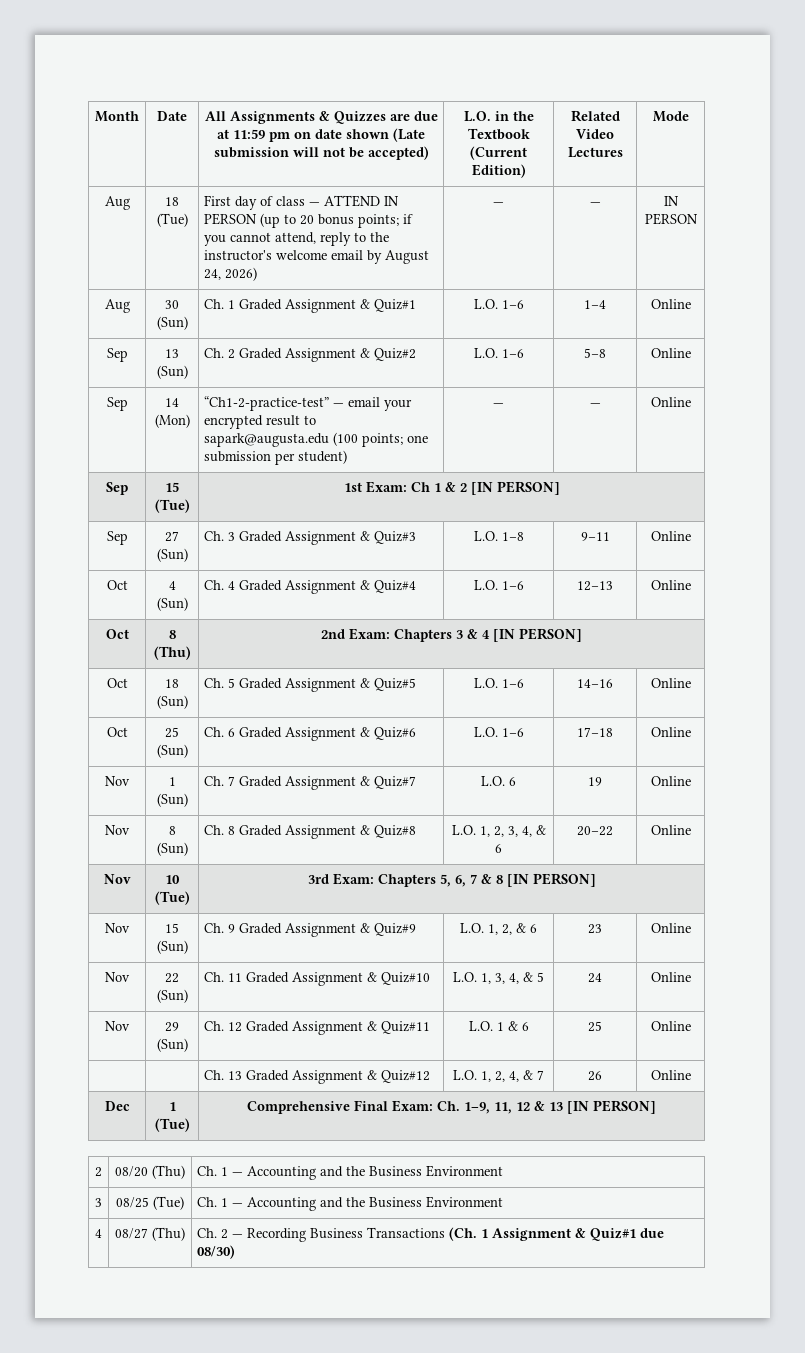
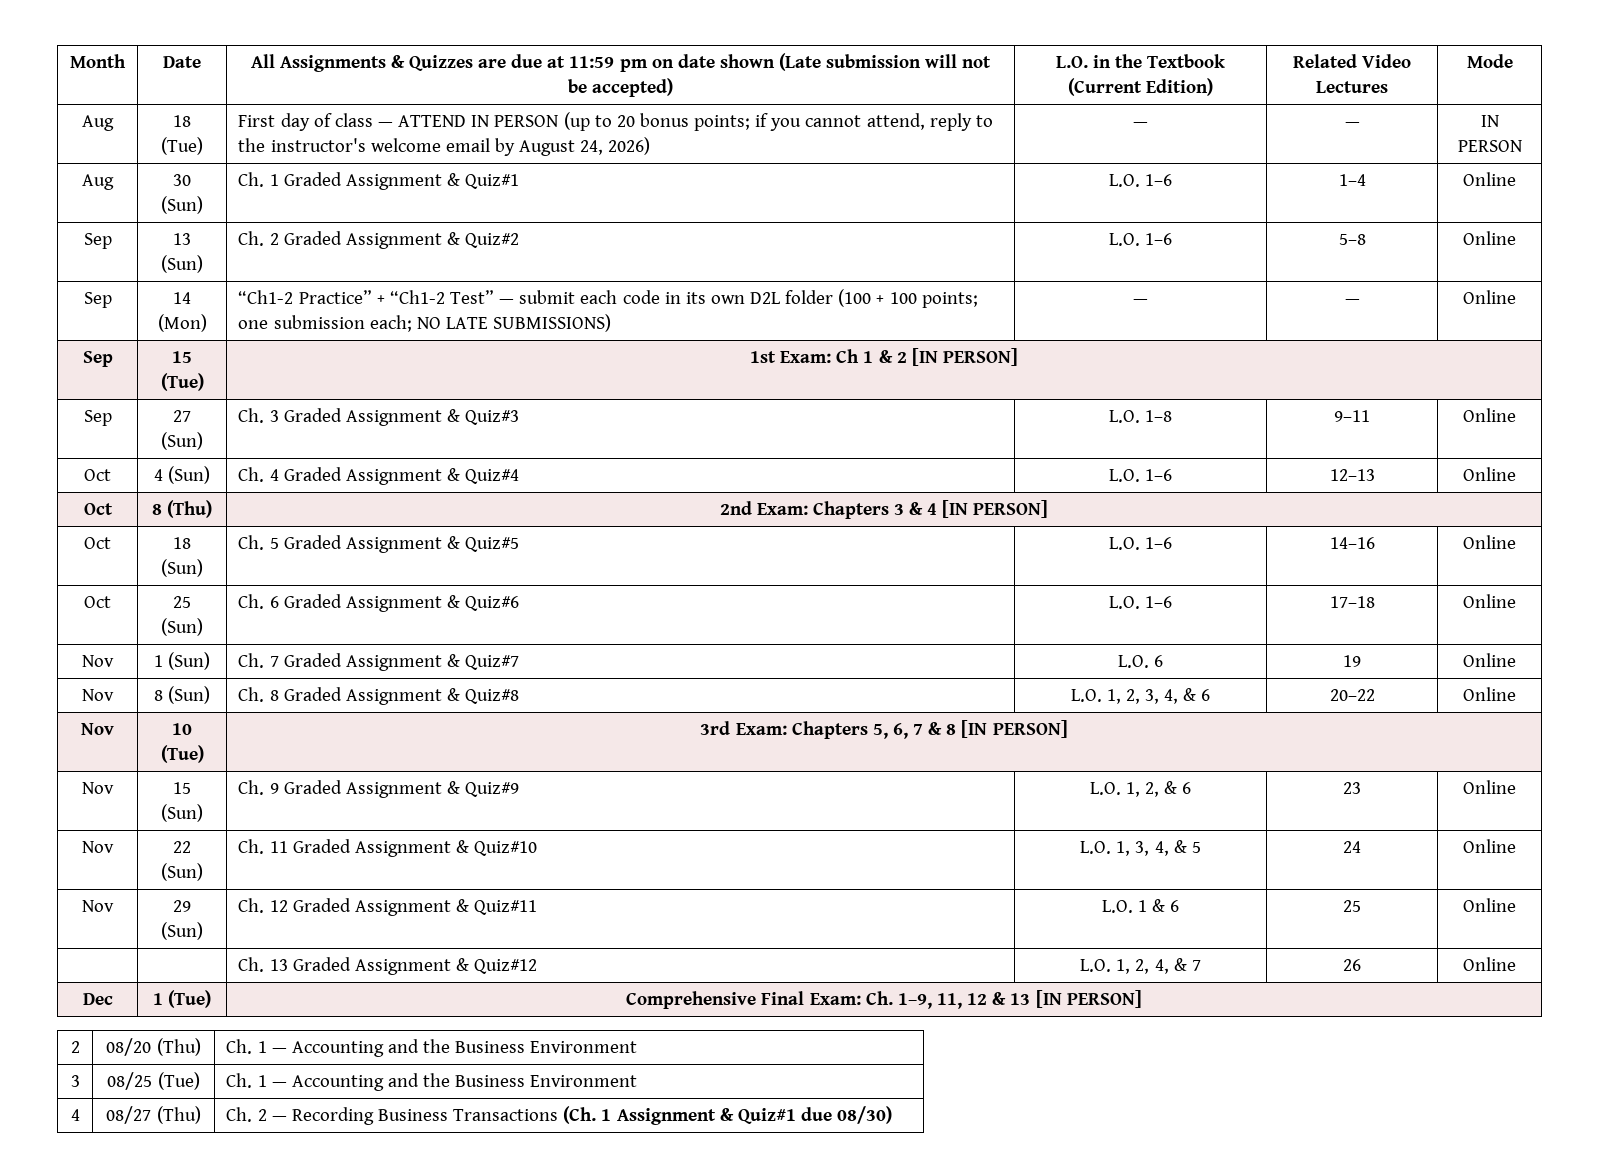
- Sep | 14 (Mon) | “Ch1-2-practice-test” — email your encrypted result to sapark@augusta.edu (100 points; one submission per student) | — | — | Online
+ Sep | 14 (Mon) | “Ch1-2 Practice” + “Ch1-2 Test” — submit each code in its own D2L folder (100 + 100 points; one submission each; NO LATE SUBMISSIONS) | — | — | Online

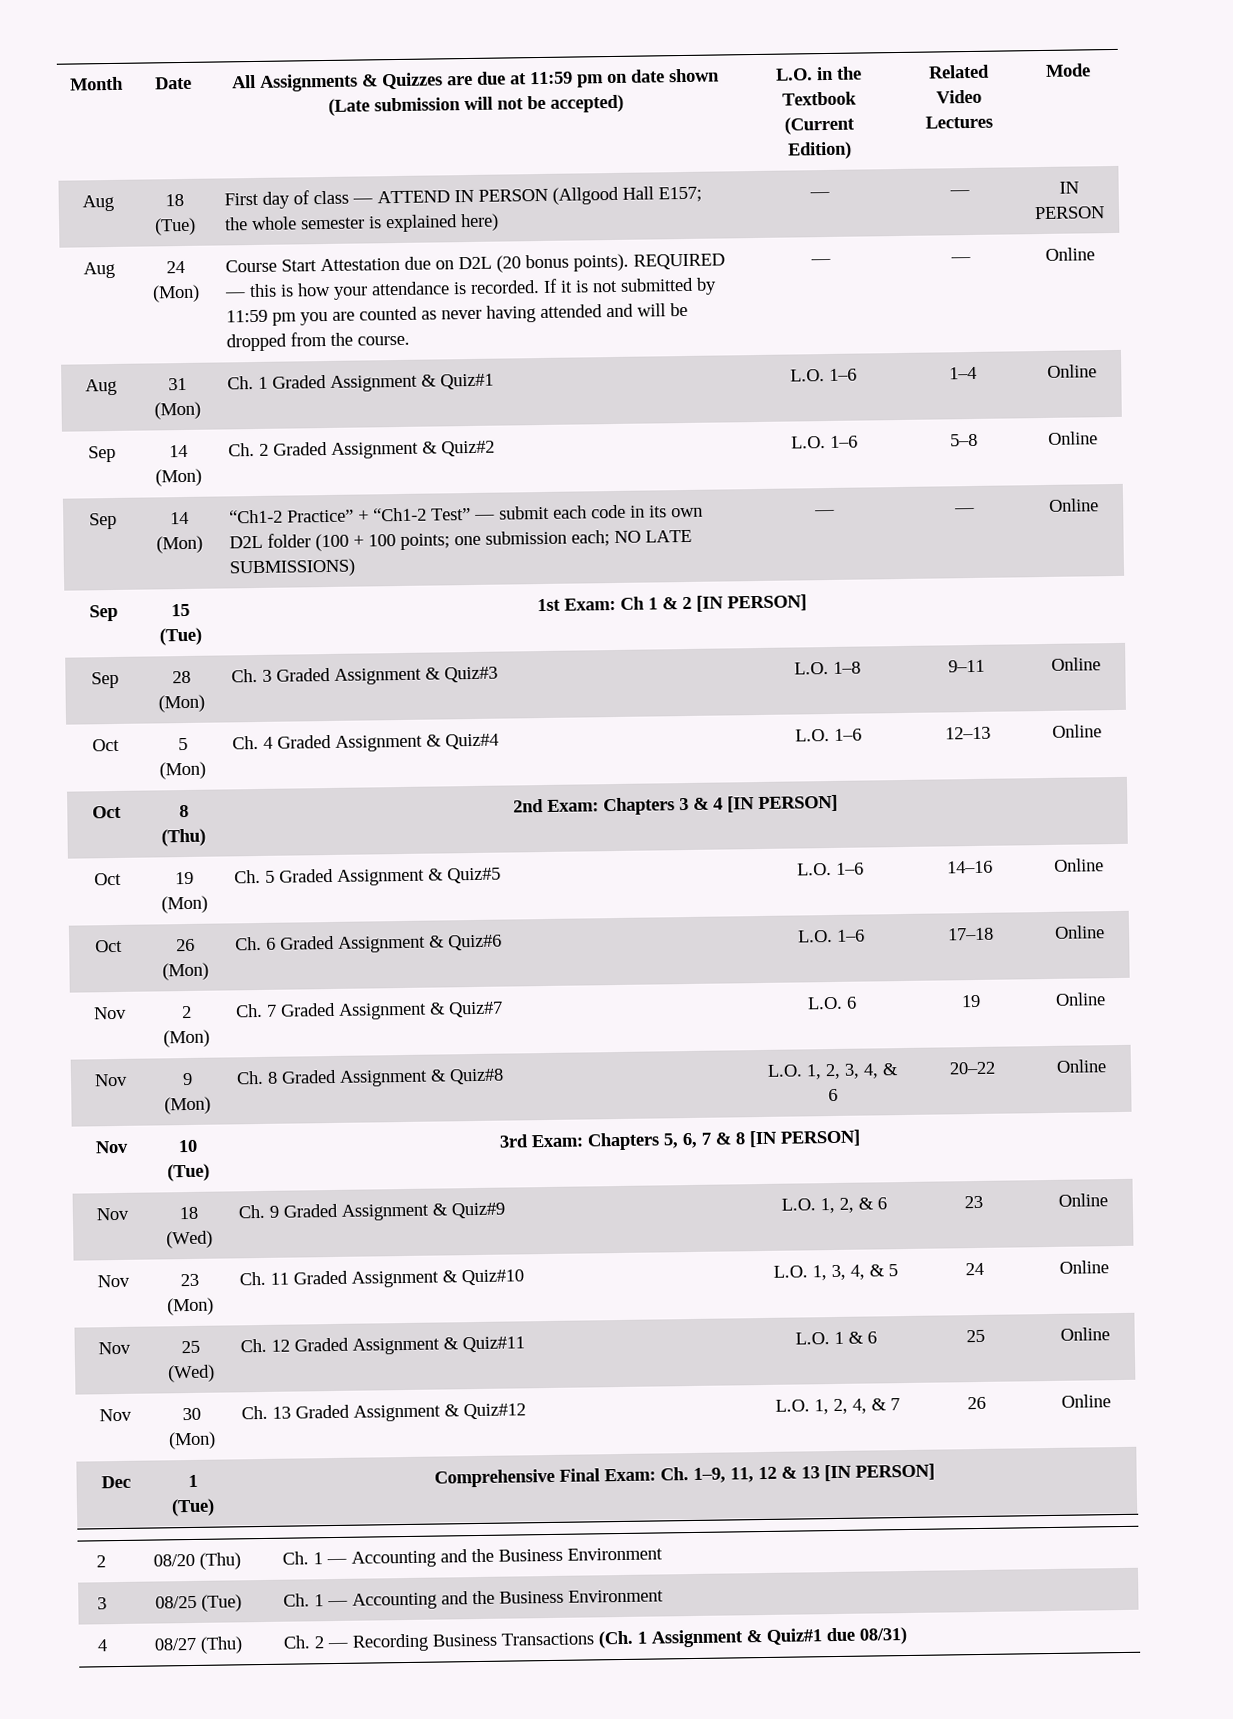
- Aug | 18 (Tue) | First day of class — ATTEND IN PERSON (up to 20 bonus points; if you cannot attend, reply to the instructor's welcome email by August 24, 2026) | — | — | IN PERSON
+ Aug | 18 (Tue) | First day of class — ATTEND IN PERSON (Allgood Hall E157; the whole semester is explained here) | — | — | IN PERSON
- 30 (Sun) | Ch. 1 Graded Assignment & Quiz#1 | L.O. 1–6 | 1–4 | Online
+ 24 (Mon) | Course Start Attestation due on D2L (20 bonus points). REQUIRED — this is how your attendance is recorded. If it is not submitted by 11:59 pm you are counted as never having attended and will be dropped from the course. | — | — | Online
+ Aug | 31 (Mon) | Ch. 1 Graded Assignment & Quiz#1 | L.O. 1–6 | 1–4 | Online
- Sep | 13 (Sun) | Ch. 2 Graded Assignment & Quiz#2 | L.O. 1–6 | 5–8 | Online
+ Sep | 14 (Mon) | Ch. 2 Graded Assignment & Quiz#2 | L.O. 1–6 | 5–8 | Online
- Sep | 27 (Sun) | Ch. 3 Graded Assignment & Quiz#3 | L.O. 1–8 | 9–11 | Online
+ Sep | 28 (Mon) | Ch. 3 Graded Assignment & Quiz#3 | L.O. 1–8 | 9–11 | Online
- Oct | 4 (Sun) | Ch. 4 Graded Assignment & Quiz#4 | L.O. 1–6 | 12–13 | Online
+ Oct | 5 (Mon) | Ch. 4 Graded Assignment & Quiz#4 | L.O. 1–6 | 12–13 | Online
- Oct | 18 (Sun) | Ch. 5 Graded Assignment & Quiz#5 | L.O. 1–6 | 14–16 | Online
+ Oct | 19 (Mon) | Ch. 5 Graded Assignment & Quiz#5 | L.O. 1–6 | 14–16 | Online
- Oct | 25 (Sun) | Ch. 6 Graded Assignment & Quiz#6 | L.O. 1–6 | 17–18 | Online
+ Oct | 26 (Mon) | Ch. 6 Graded Assignment & Quiz#6 | L.O. 1–6 | 17–18 | Online
- Nov | 1 (Sun) | Ch. 7 Graded Assignment & Quiz#7 | L.O. 6 | 19 | Online
+ Nov | 2 (Mon) | Ch. 7 Graded Assignment & Quiz#7 | L.O. 6 | 19 | Online
- Nov | 8 (Sun) | Ch. 8 Graded Assignment & Quiz#8 | L.O. 1, 2, 3, 4, & 6 | 20–22 | Online
+ Nov | 9 (Mon) | Ch. 8 Graded Assignment & Quiz#8 | L.O. 1, 2, 3, 4, & 6 | 20–22 | Online
- Nov | 15 (Sun) | Ch. 9 Graded Assignment & Quiz#9 | L.O. 1, 2, & 6 | 23 | Online
+ Nov | 18 (Wed) | Ch. 9 Graded Assignment & Quiz#9 | L.O. 1, 2, & 6 | 23 | Online
- Nov | 22 (Sun) | Ch. 11 Graded Assignment & Quiz#10 | L.O. 1, 3, 4, & 5 | 24 | Online
+ Nov | 23 (Mon) | Ch. 11 Graded Assignment & Quiz#10 | L.O. 1, 3, 4, & 5 | 24 | Online
- Nov | 29 (Sun) | Ch. 12 Graded Assignment & Quiz#11 | L.O. 1 & 6 | 25 | Online
+ Nov | 25 (Wed) | Ch. 12 Graded Assignment & Quiz#11 | L.O. 1 & 6 | 25 | Online
- | | Ch. 13 Graded Assignment & Quiz#12 | L.O. 1, 2, 4, & 7 | 26 | Online
+ Nov | 30 (Mon) | Ch. 13 Graded Assignment & Quiz#12 | L.O. 1, 2, 4, & 7 | 26 | Online
- 4 | 08/27 (Thu) | Ch. 2 — Recording Business Transactions (Ch. 1 Assignment & Quiz#1 due 08/30)
+ 4 | 08/27 (Thu) | Ch. 2 — Recording Business Transactions (Ch. 1 Assignment & Quiz#1 due 08/31)

